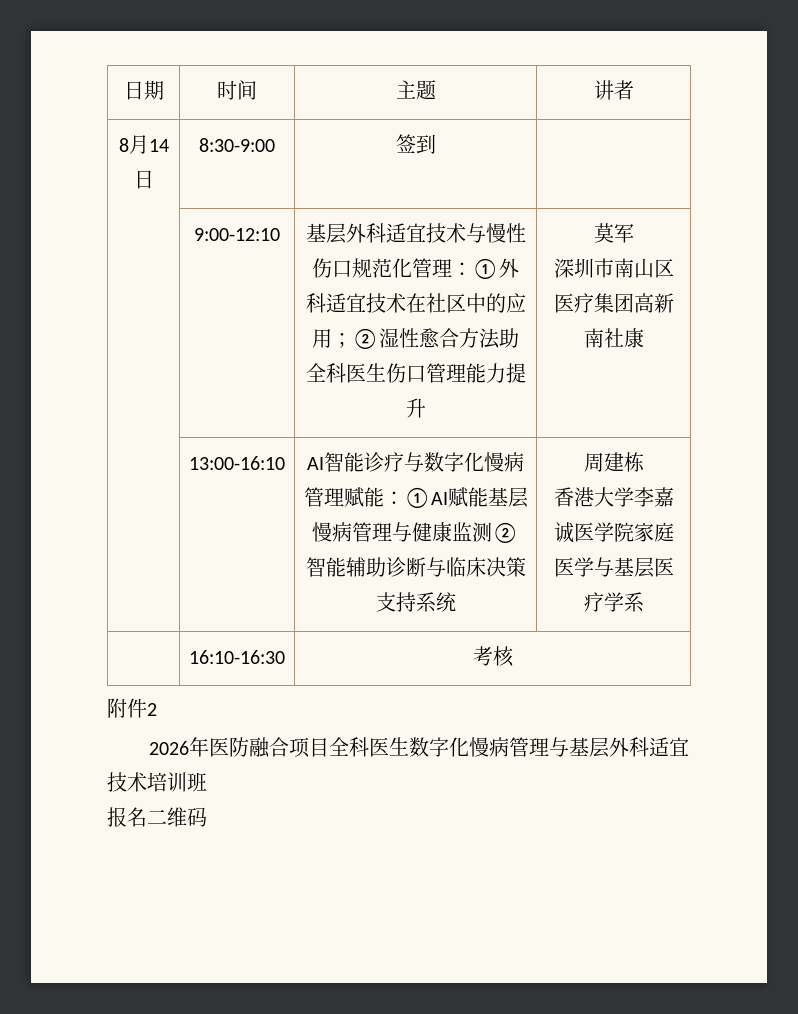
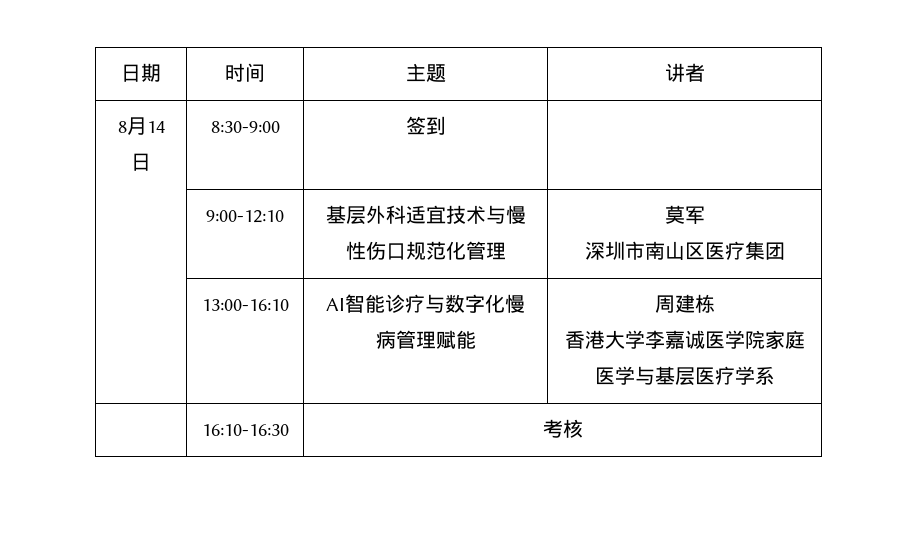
- | 9:00-12:10 | 基层外科适宜技术与慢性伤口规范化管理：①外科适宜技术在社区中的应用；②湿性愈合方法助全科医生伤口管理能力提升 | 莫军
- 深圳市南山区医疗集团高新南社康
+ | 9:00-12:10 | 基层外科适宜技术与慢性伤口规范化管理 | 莫军
+ 深圳市南山区医疗集团
- | 13:00-16:10 | AI智能诊疗与数字化慢病管理赋能：①AI赋能基层慢病管理与健康监测②智能辅助诊断与临床决策支持系统 | 周建栋
+ | 13:00-16:10 | AI智能诊疗与数字化慢病管理赋能 | 周建栋
- 附件2
- 2026年医防融合项目全科医生数字化慢病管理与基层外科适宜技术培训班
- 报名二维码

